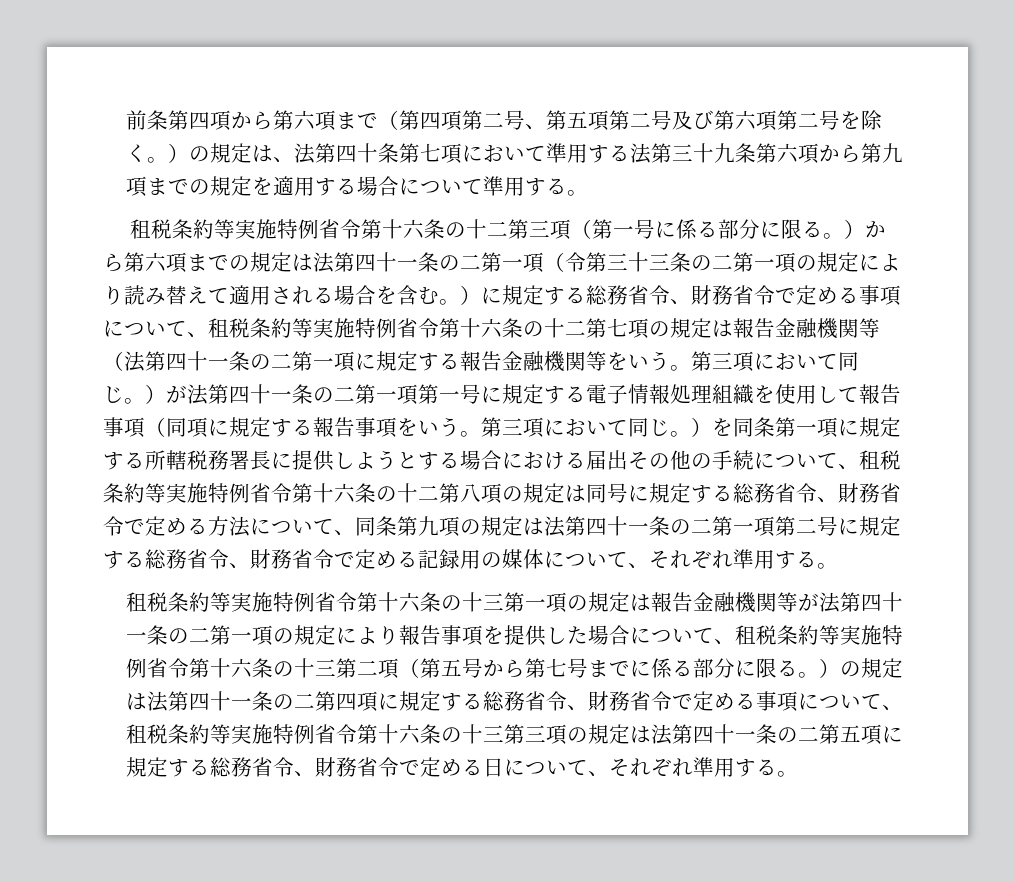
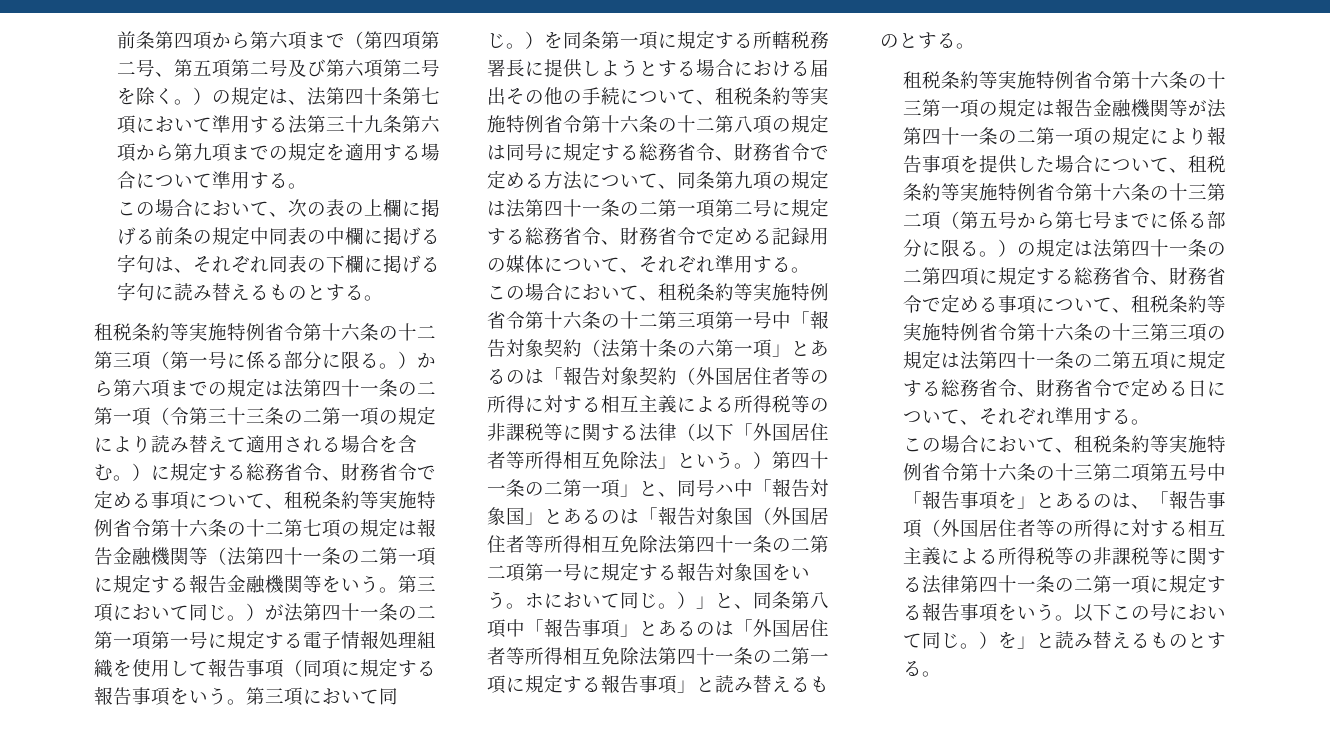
+ この場合において、次の表の上欄に掲げる前条の規定中同表の中欄に掲げる字句は、それぞれ同表の下欄に掲げる字句に読み替えるものとする。
+ この場合において、租税条約等実施特例省令第十六条の十二第三項第一号中「報告対象契約（法第十条の六第一項」とあるのは「報告対象契約（外国居住者等の所得に対する相互主義による所得税等の非課税等に関する法律（以下「外国居住者等所得相互免除法」という。）第四十一条の二第一項」と、同号ハ中「報告対象国」とあるのは「報告対象国（外国居住者等所得相互免除法第四十一条の二第二項第一号に規定する報告対象国をいう。ホにおいて同じ。）」と、同条第八項中「報告事項」とあるのは「外国居住者等所得相互免除法第四十一条の二第一項に規定する報告事項」と読み替えるものとする。
+ この場合において、租税条約等実施特例省令第十六条の十三第二項第五号中「報告事項を」とあるのは、「報告事項（外国居住者等の所得に対する相互主義による所得税等の非課税等に関する法律第四十一条の二第一項に規定する報告事項をいう。以下この号において同じ。）を」と読み替えるものとする。

